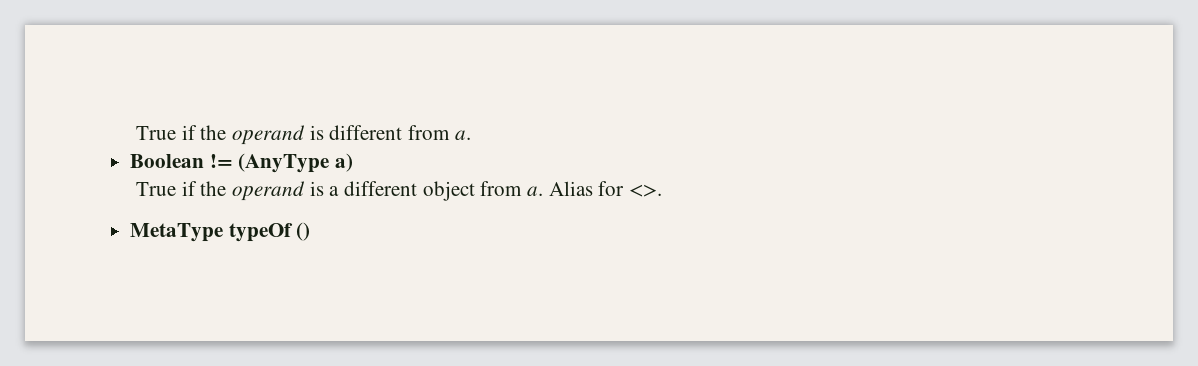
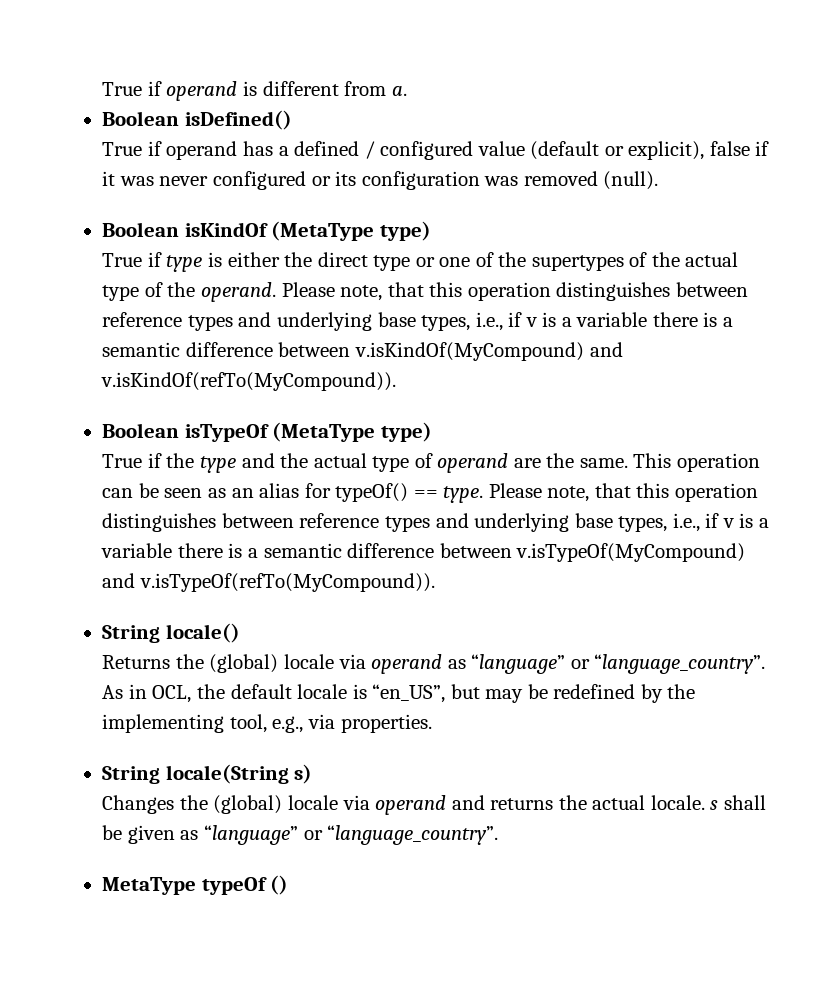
- True if the operand is different from a.
+ True if operand is different from a.
- Boolean != (AnyType a)
- True if the operand is a different object from a. Alias for <>.
+ Boolean isDefined()
+ True if operand has a defined / configured value (default or explicit), false if it was never configured or its configuration was removed (null).
+ Boolean isKindOf (MetaType type)
+ True if type is either the direct type or one of the supertypes of the actual type of the operand. Please note, that this operation distinguishes between reference types and underlying base types, i.e., if v is a variable there is a semantic difference between v.isKindOf(MyCompound) and v.isKindOf(refTo(MyCompound)).
+ Boolean isTypeOf (MetaType type)
+ True if the type and the actual type of operand are the same. This operation can be seen as an alias for typeOf() == type. Please note, that this operation distinguishes between reference types and underlying base types, i.e., if v is a variable there is a semantic difference between v.isTypeOf(MyCompound) and v.isTypeOf(refTo(MyCompound)).
+ String locale()
+ Returns the (global) locale via operand as “language” or “language_country”. As in OCL, the default locale is “en_US”, but may be redefined by the implementing tool, e.g., via properties.
+ String locale(String s)
+ Changes the (global) locale via operand and returns the actual locale. s shall be given as “language” or “language_country”.

